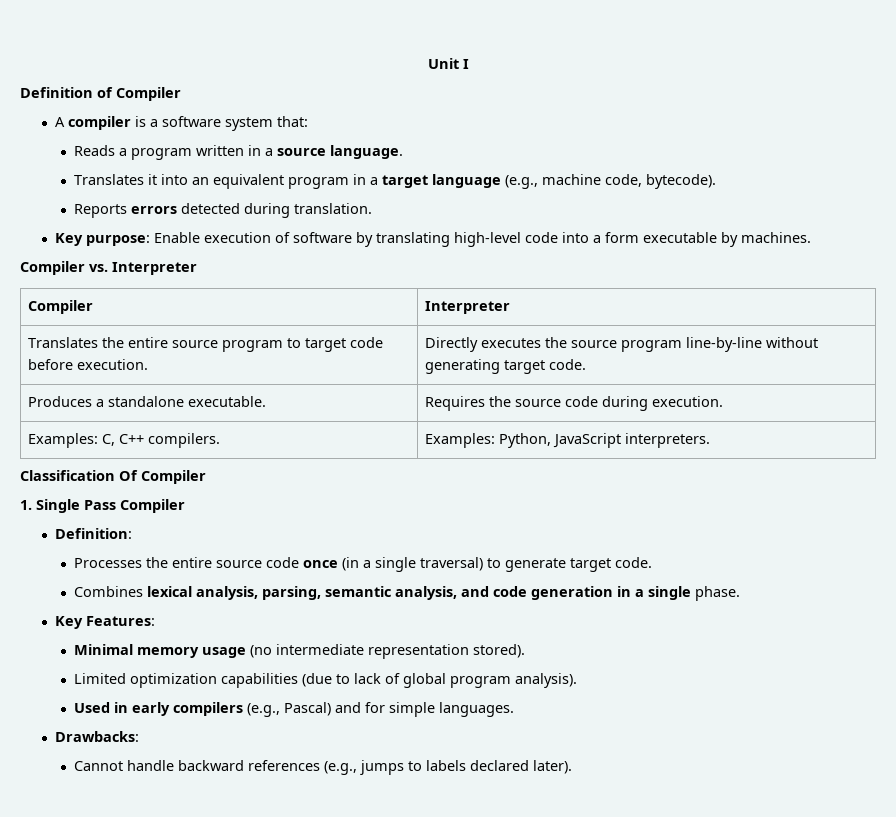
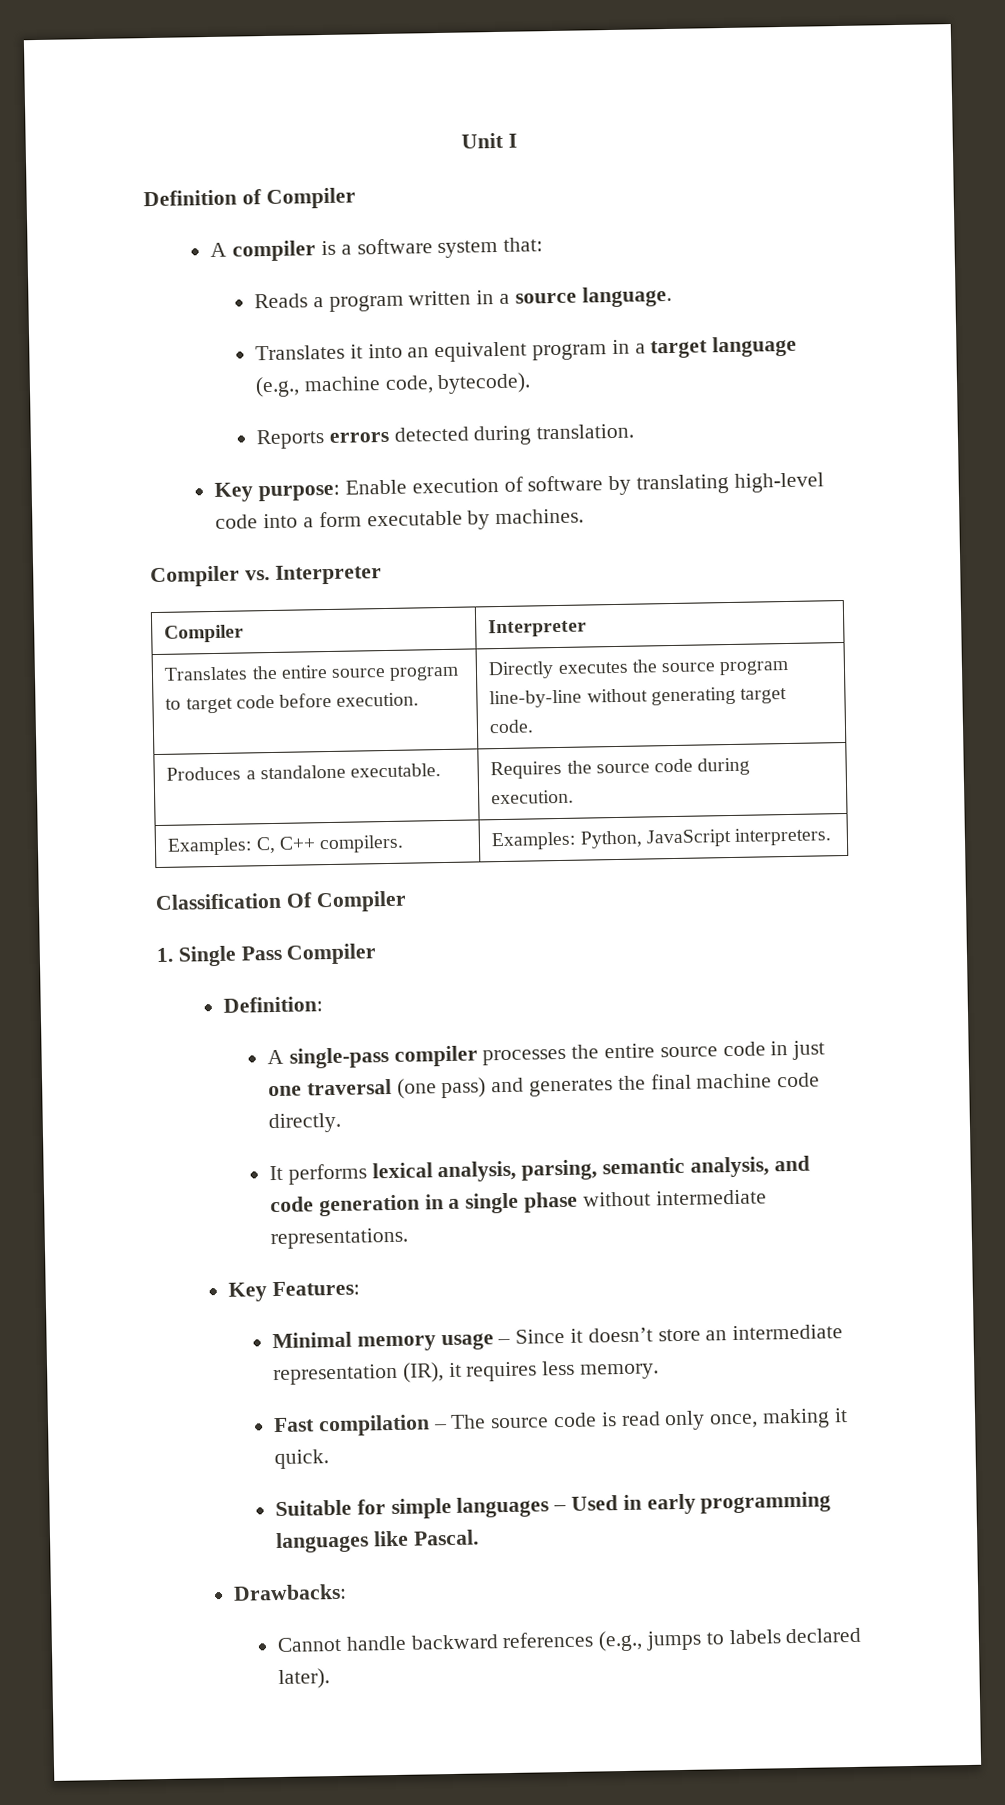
- Processes the entire source code once (in a single traversal) to generate target code.
- Combines lexical analysis, parsing, semantic analysis, and code generation in a single phase.
+ A single-pass compiler processes the entire source code in just one traversal (one pass) and generates the final machine code directly.
+ It performs lexical analysis, parsing, semantic analysis, and code generation in a single phase without intermediate representations.
- Minimal memory usage (no intermediate representation stored).
- Limited optimization capabilities (due to lack of global program analysis).
- Used in early compilers (e.g., Pascal) and for simple languages.
+ Minimal memory usage – Since it doesn’t store an intermediate representation (IR), it requires less memory.
+ Fast compilation – The source code is read only once, making it quick.
+ Suitable for simple languages – Used in early programming languages like Pascal.

